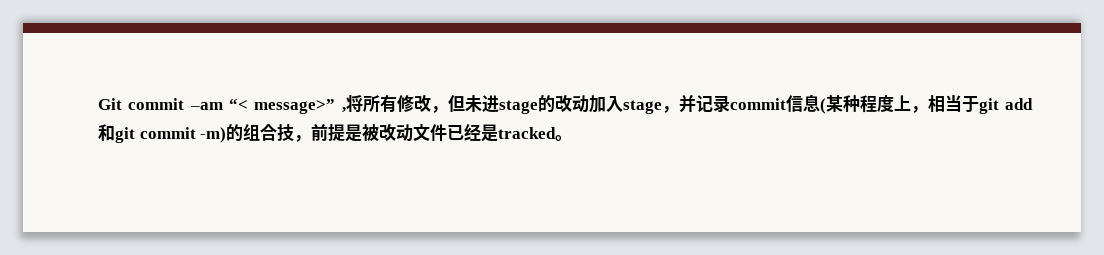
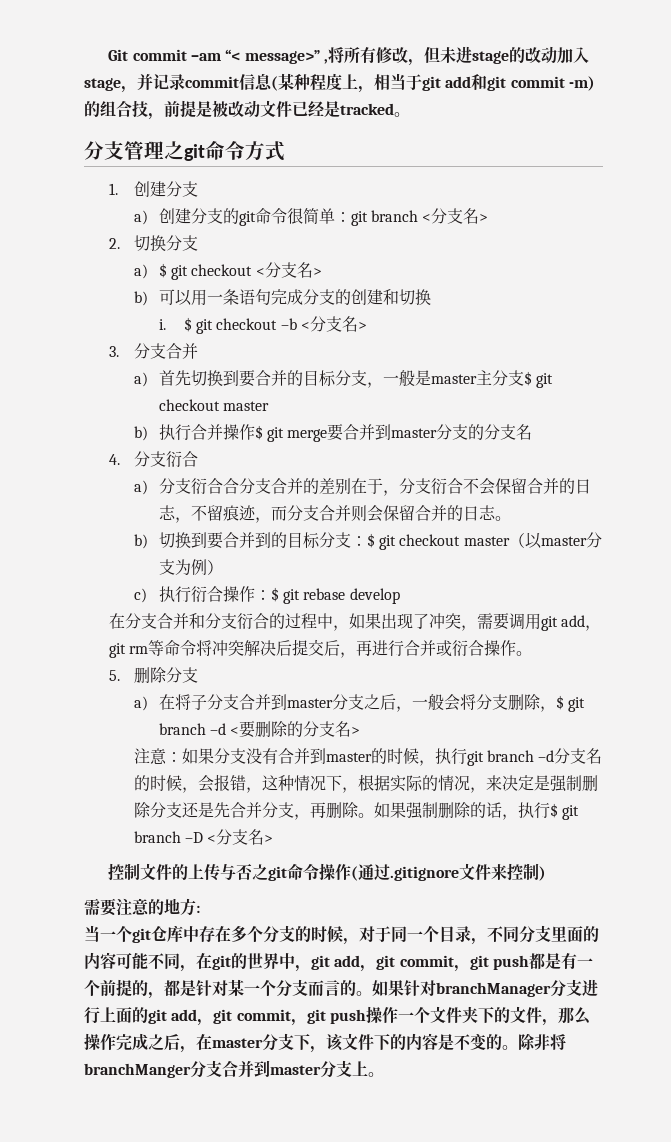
+ 分支管理之git命令方式
+ 1.创建分支
+ a)创建分支的git命令很简单：git branch <分支名>
+ 2.切换分支
+ a) $ git checkout <分支名>
+ b)可以用一条语句完成分支的创建和切换
+ i. $ git checkout –b <分支名>
+ 3.分支合并
+ a)首先切换到要合并的目标分支，一般是master主分支$ git checkout master
+ b)执行合并操作$ git merge要合并到master分支的分支名
+ 4.分支衍合
+ a)分支衍合合分支合并的差别在于，分支衍合不会保留合并的日志，不留痕迹，而分支合并则会保留合并的日志。
+ b)切换到要合并到的目标分支：$ git checkout master（以master分支为例）
+ c)执行衍合操作：$ git rebase develop
+ 在分支合并和分支衍合的过程中，如果出现了冲突，需要调用git add，git rm等命令将冲突解决后提交后，再进行合并或衍合操作。
+ 5.删除分支
+ a)在将子分支合并到master分支之后，一般会将分支删除，$ git branch –d <要删除的分支名>
+ 注意：如果分支没有合并到master的时候，执行git branch –d分支名的时候，会报错，这种情况下，根据实际的情况，来决定是强制删除分支还是先合并分支，再删除。如果强制删除的话，执行$ git branch –D <分支名>
+ 控制文件的上传与否之git命令操作(通过.gitignore文件来控制)
+ 需要注意的地方:
+ 当一个git仓库中存在多个分支的时候，对于同一个目录，不同分支里面的内容可能不同，在git的世界中，git add，git commit，git push都是有一个前提的，都是针对某一个分支而言的。如果针对branchManager分支进行上面的git add，git commit，git push操作一个文件夹下的文件，那么操作完成之后，在master分支下，该文件下的内容是不变的。除非将branchManger分支合并到master分支上。

